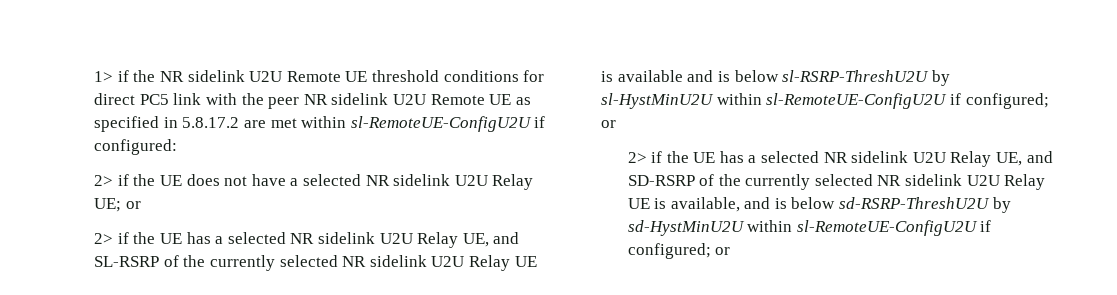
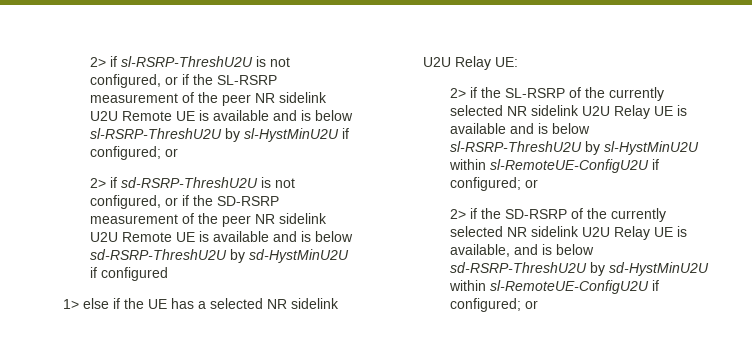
- 1> if the NR sidelink U2U Remote UE threshold conditions for direct PC5 link with the peer NR sidelink U2U Remote UE as specified in 5.8.17.2 are met within sl-RemoteUE-ConfigU2U if configured:
- 2> if the UE does not have a selected NR sidelink U2U Relay UE; or
- 2> if the UE has a selected NR sidelink U2U Relay UE, and SL-RSRP of the currently selected NR sidelink U2U Relay UE is available and is below sl-RSRP-ThreshU2U by sl-HystMinU2U within sl-RemoteUE-ConfigU2U if configured; or
+ 2> if sl-RSRP-ThreshU2U is not configured, or if the SL-RSRP measurement of the peer NR sidelink U2U Remote UE is available and is below sl-RSRP-ThreshU2U by sl-HystMinU2U if configured; or
+ 2> if sd-RSRP-ThreshU2U is not configured, or if the SD-RSRP measurement of the peer NR sidelink U2U Remote UE is available and is below sd-RSRP-ThreshU2U by sd-HystMinU2U if configured
+ 1> else if the UE has a selected NR sidelink U2U Relay UE:
+ 2> if the SL-RSRP of the currently selected NR sidelink U2U Relay UE is available and is below sl-RSRP-ThreshU2U by sl-HystMinU2U within sl-RemoteUE-ConfigU2U if configured; or
- 2> if the UE has a selected NR sidelink U2U Relay UE, and SD-RSRP of the currently selected NR sidelink U2U Relay UE is available, and is below sd-RSRP-ThreshU2U by sd-HystMinU2U within sl-RemoteUE-ConfigU2U if configured; or
+ 2> if the SD-RSRP of the currently selected NR sidelink U2U Relay UE is available, and is below sd-RSRP-ThreshU2U by sd-HystMinU2U within sl-RemoteUE-ConfigU2U if configured; or

